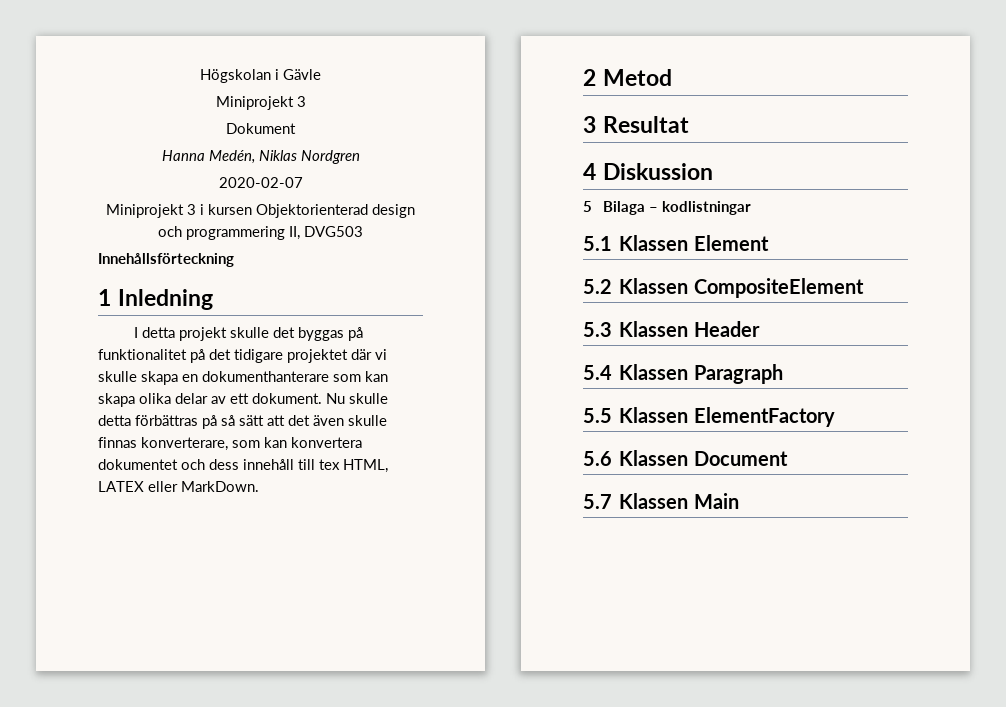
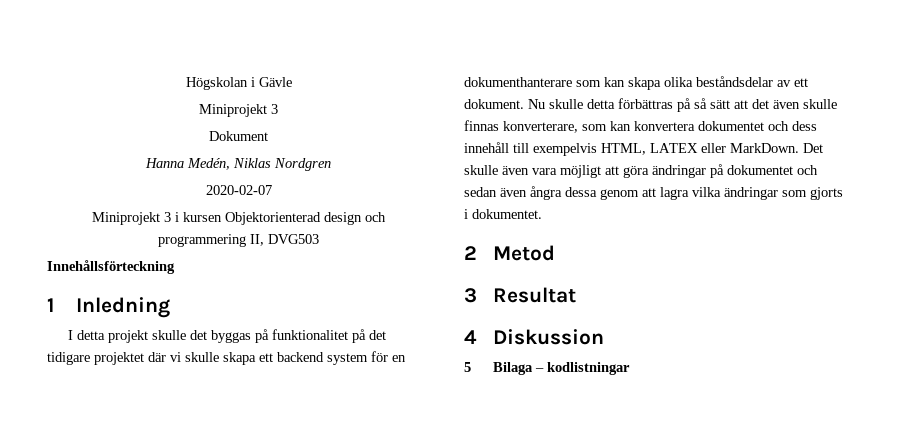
- I detta projekt skulle det byggas på funktionalitet på det tidigare projektet där vi skulle skapa en dokumenthanterare som kan skapa olika delar av ett dokument.
+ I detta projekt skulle det byggas på funktionalitet på det tidigare projektet där vi skulle skapa ett backend system för en dokumenthanterare som kan skapa olika beståndsdelar av ett dokument.
- Nu skulle detta förbättras på så sätt att det även skulle finnas konverterare, som kan konvertera dokumentet och dess innehåll till tex HTML, LATEX eller MarkDown.
+ Nu skulle detta förbättras på så sätt att det även skulle finnas konverterare, som kan konvertera dokumentet och dess innehåll till exempelvis HTML, LATEX eller MarkDown. Det skulle även vara möjligt att göra ändringar på dokumentet och sedan även ångra dessa genom att lagra vilka ändringar som gjorts i dokumentet.
- 5.1 Klassen Element
- 5.2 Klassen CompositeElement
- 5.3 Klassen Header
- 5.4 Klassen Paragraph
- 5.5 Klassen ElementFactory
- 5.6 Klassen Document
- 5.7 Klassen Main

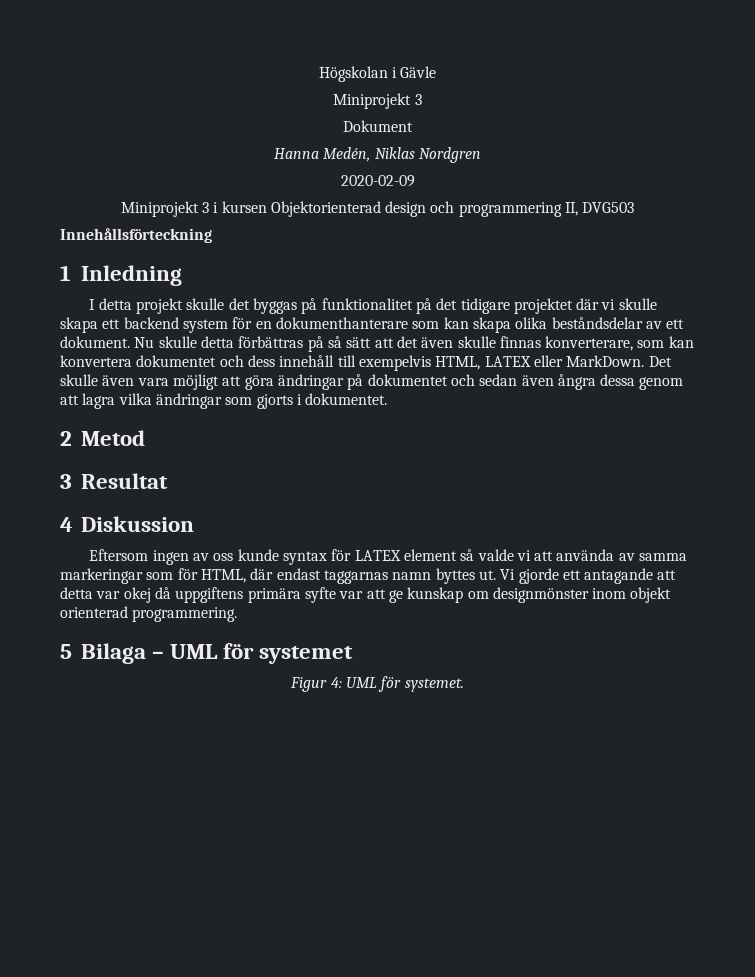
- 2020-02-07
+ 2020-02-09
- 5 Bilaga – kodlistningar
+ Eftersom ingen av oss kunde syntax för LATEX element så valde vi att använda av samma markeringar som för HTML, där endast taggarnas namn byttes ut. Vi gjorde ett antagande att detta var okej då uppgiftens primära syfte var att ge kunskap om designmönster inom objekt orienterad programmering.
+ 5 Bilaga – UML för systemet
+ Figur 4: UML för systemet.

